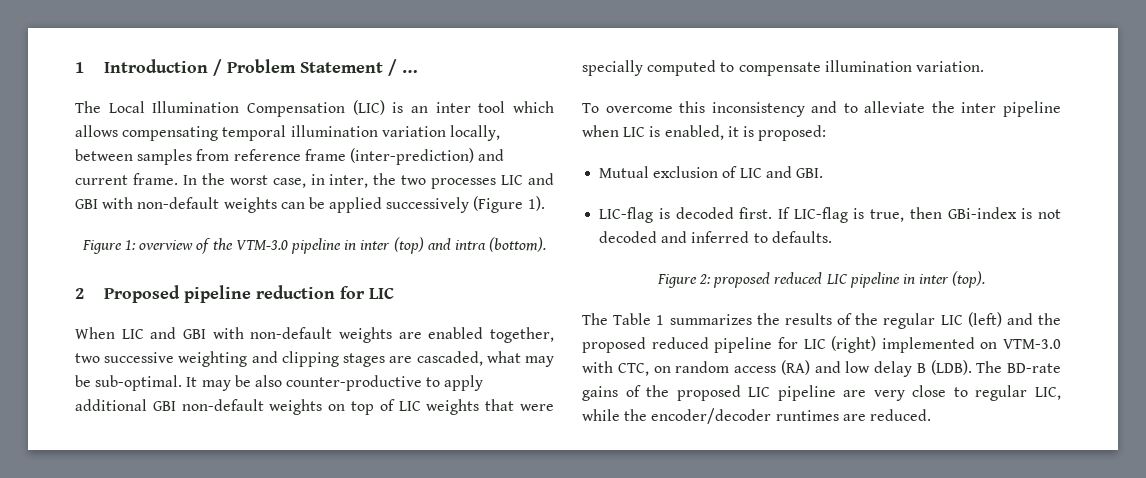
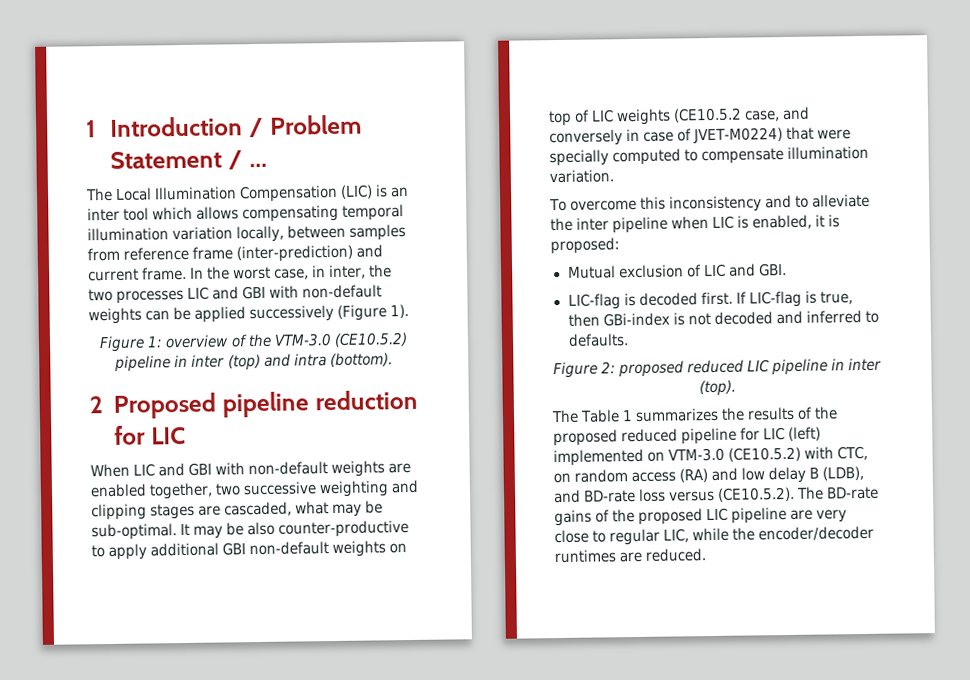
- Figure 1: overview of the VTM-3.0 pipeline in inter (top) and intra (bottom).
+ Figure 1: overview of the VTM-3.0 (CE10.5.2) pipeline in inter (top) and intra (bottom).
- It may be also counter-productive to apply additional GBI non-default weights on top of LIC weights that were specially computed to compensate illumination variation.
+ It may be also counter-productive to apply additional GBI non-default weights on top of LIC weights (CE10.5.2 case, and conversely in case of JVET-M0224) that were specially computed to compensate illumination variation.
- The Table 1 summarizes the results of the regular LIC (left) and the proposed reduced pipeline for LIC (right) implemented on VTM-3.0 with CTC, on random access (RA) and low delay B (LDB). The BD-rate gains of the proposed LIC pipeline are very close to regular LIC, while the encoder/decoder runtimes are reduced.
+ The Table 1 summarizes the results of the proposed reduced pipeline for LIC (left) implemented on VTM-3.0 (CE10.5.2) with CTC, on random access (RA) and low delay B (LDB), and BD-rate loss versus (CE10.5.2). The BD-rate gains of the proposed LIC pipeline are very close to regular LIC, while the encoder/decoder runtimes are reduced.

